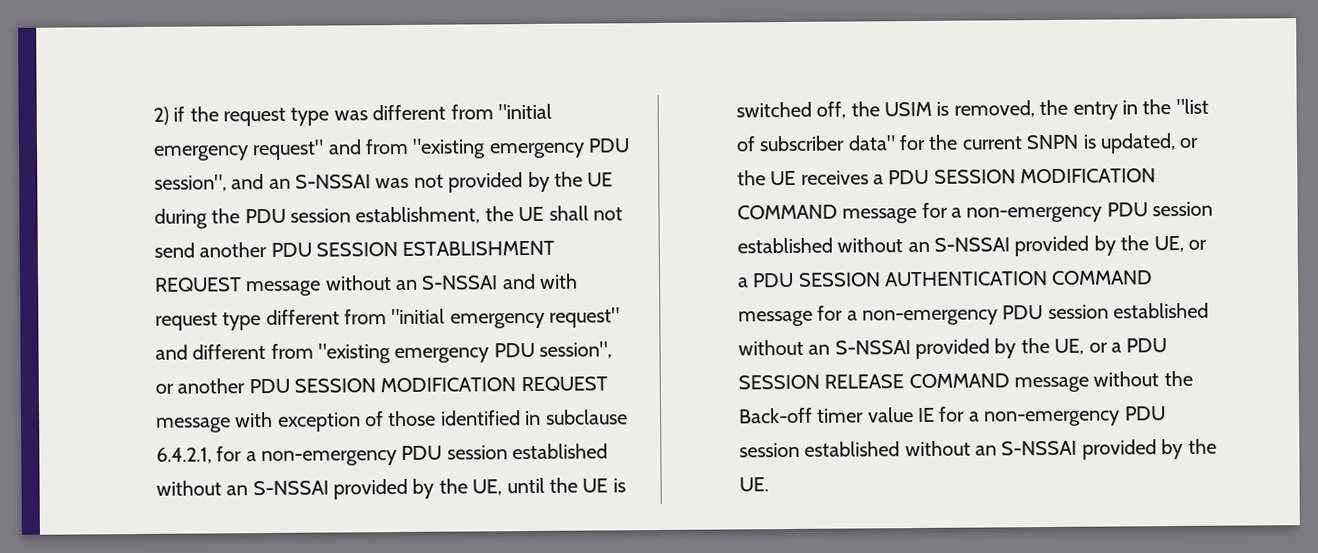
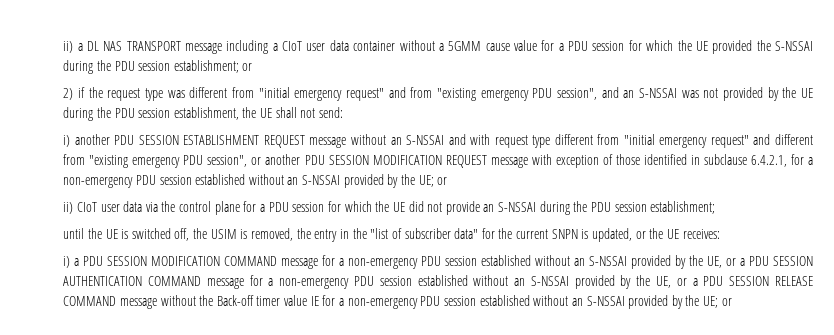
+ ii) a DL NAS TRANSPORT message including a CIoT user data container without a 5GMM cause value for a PDU session for which the UE provided the S-NSSAI during the PDU session establishment; or
- 2) if the request type was different from "initial emergency request" and from "existing emergency PDU session", and an S-NSSAI was not provided by the UE during the PDU session establishment, the UE shall not send another PDU SESSION ESTABLISHMENT REQUEST message without an S-NSSAI and with request type different from "initial emergency request" and different from "existing emergency PDU session", or another PDU SESSION MODIFICATION REQUEST message with exception of those identified in subclause 6.4.2.1, for a non-emergency PDU session established without an S-NSSAI provided by the UE, until the UE is switched off, the USIM is removed, the entry in the "list of subscriber data" for the current SNPN is updated, or the UE receives a PDU SESSION MODIFICATION COMMAND message for a non-emergency PDU session established without an S-NSSAI provided by the UE, or a PDU SESSION AUTHENTICATION COMMAND message for a non-emergency PDU session established without an S-NSSAI provided by the UE, or a PDU SESSION RELEASE COMMAND message without the Back-off timer value IE for a non-emergency PDU session established without an S-NSSAI provided by the UE.
+ 2) if the request type was different from "initial emergency request" and from "existing emergency PDU session", and an S-NSSAI was not provided by the UE during the PDU session establishment, the UE shall not send:
+ i) another PDU SESSION ESTABLISHMENT REQUEST message without an S-NSSAI and with request type different from "initial emergency request" and different from "existing emergency PDU session", or another PDU SESSION MODIFICATION REQUEST message with exception of those identified in subclause 6.4.2.1, for a non-emergency PDU session established without an S-NSSAI provided by the UE; or
+ ii) CIoT user data via the control plane for a PDU session for which the UE did not provide an S-NSSAI during the PDU session establishment;
+ until the UE is switched off, the USIM is removed, the entry in the "list of subscriber data" for the current SNPN is updated, or the UE receives:
+ i) a PDU SESSION MODIFICATION COMMAND message for a non-emergency PDU session established without an S-NSSAI provided by the UE, or a PDU SESSION AUTHENTICATION COMMAND message for a non-emergency PDU session established without an S-NSSAI provided by the UE, or a PDU SESSION RELEASE COMMAND message without the Back-off timer value IE for a non-emergency PDU session established without an S-NSSAI provided by the UE; or

